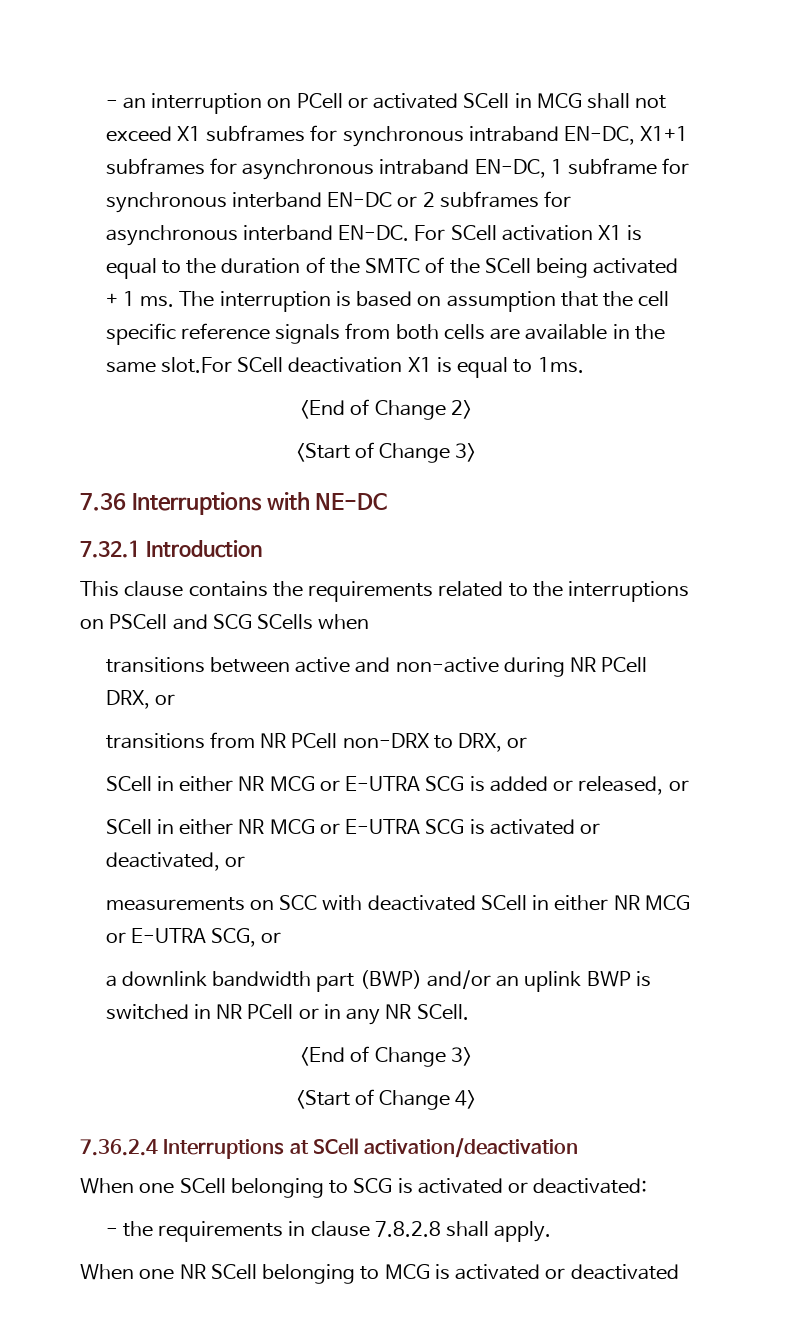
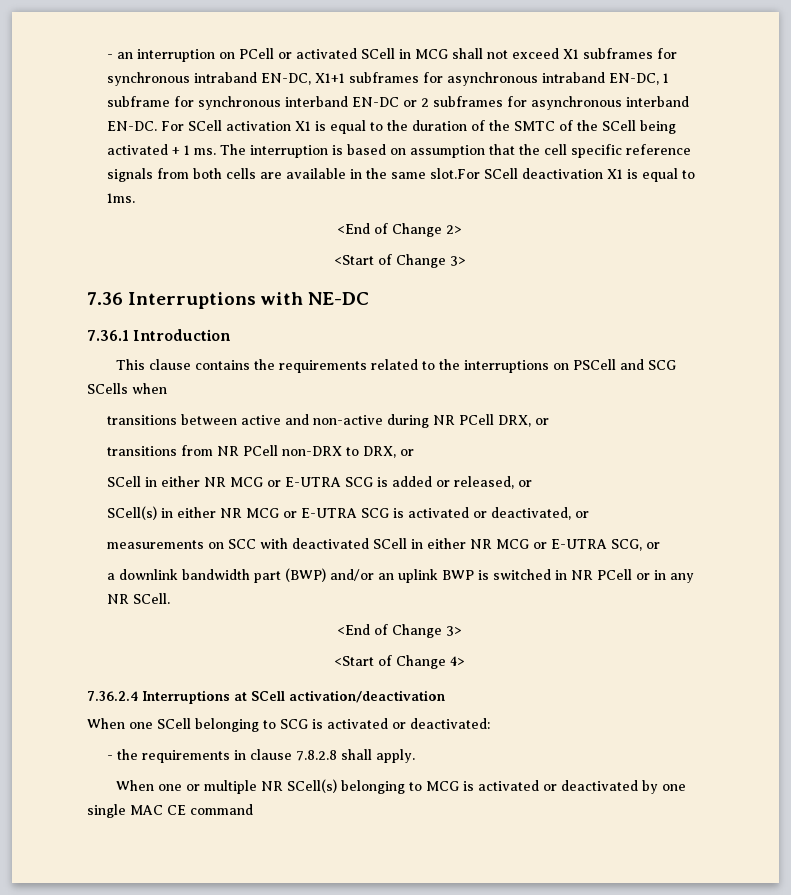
- 7.32.1 Introduction
+ 7.36.1 Introduction
- SCell in either NR MCG or E-UTRA SCG is activated or deactivated, or
+ SCell(s) in either NR MCG or E-UTRA SCG is activated or deactivated, or
- When one NR SCell belonging to MCG is activated or deactivated
+ When one or multiple NR SCell(s) belonging to MCG is activated or deactivated by one single MAC CE command

